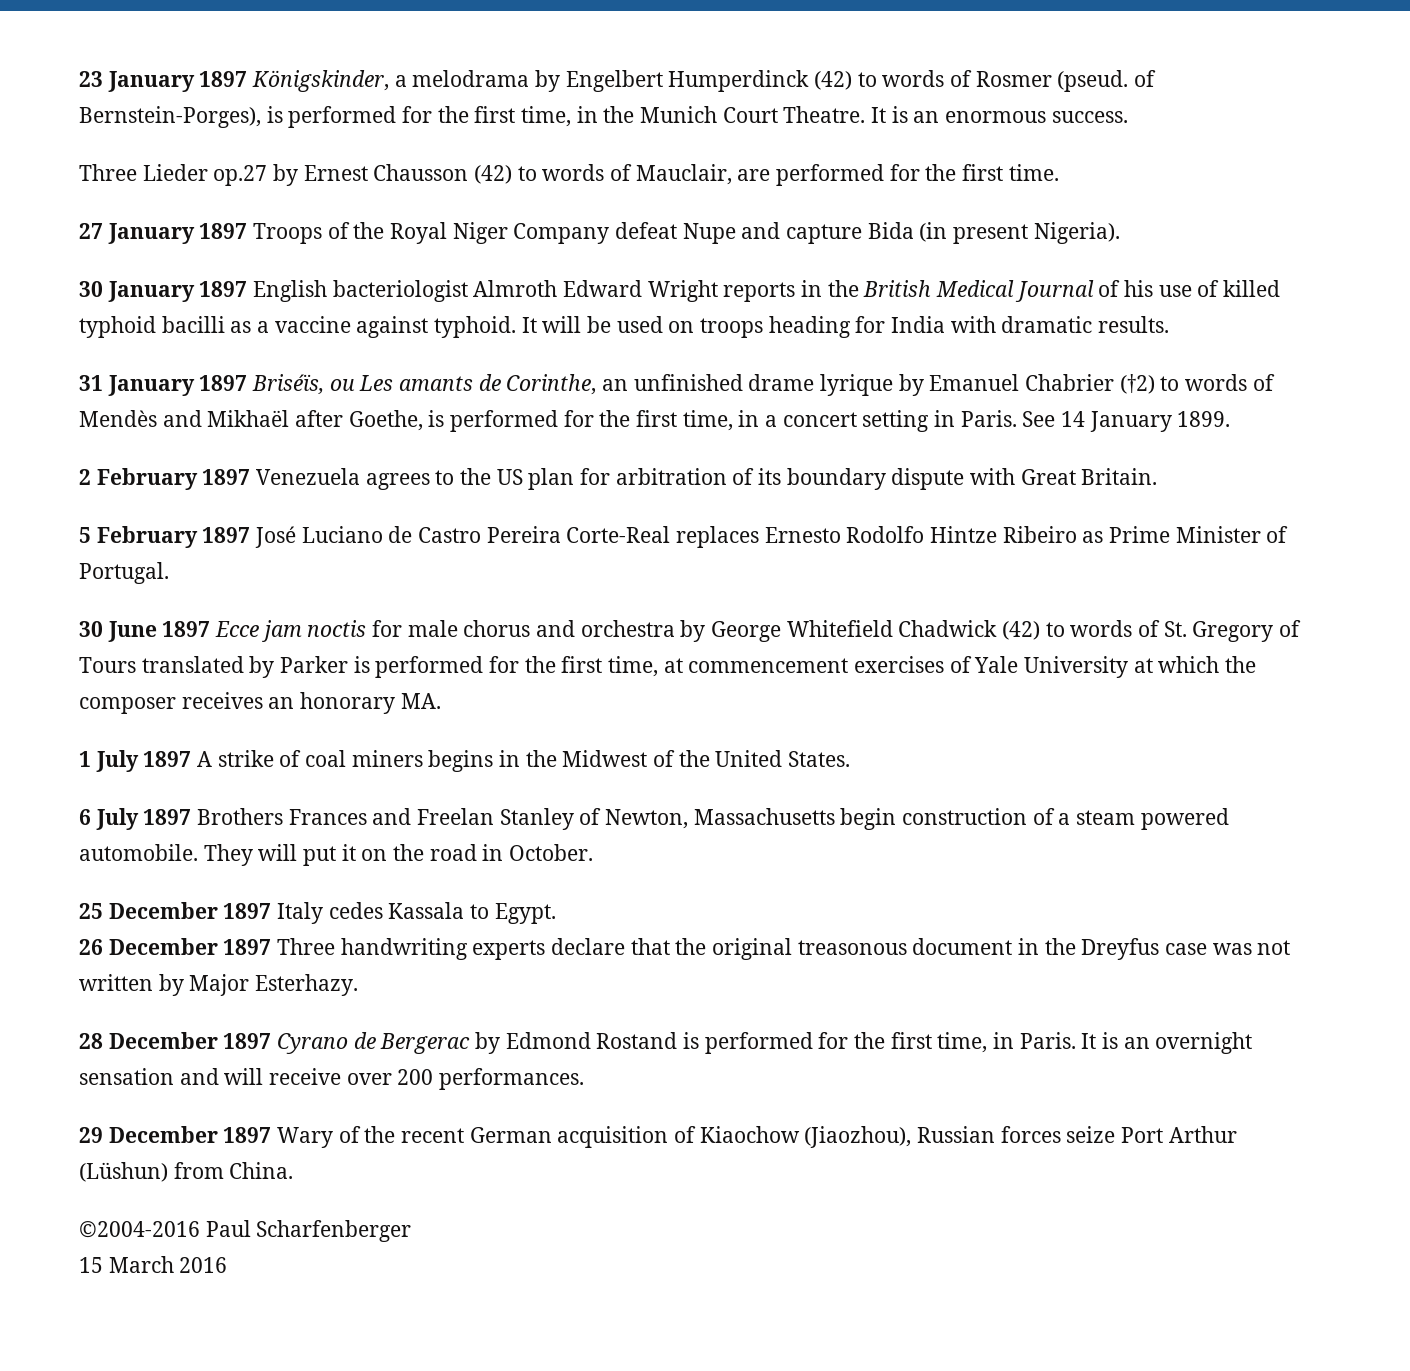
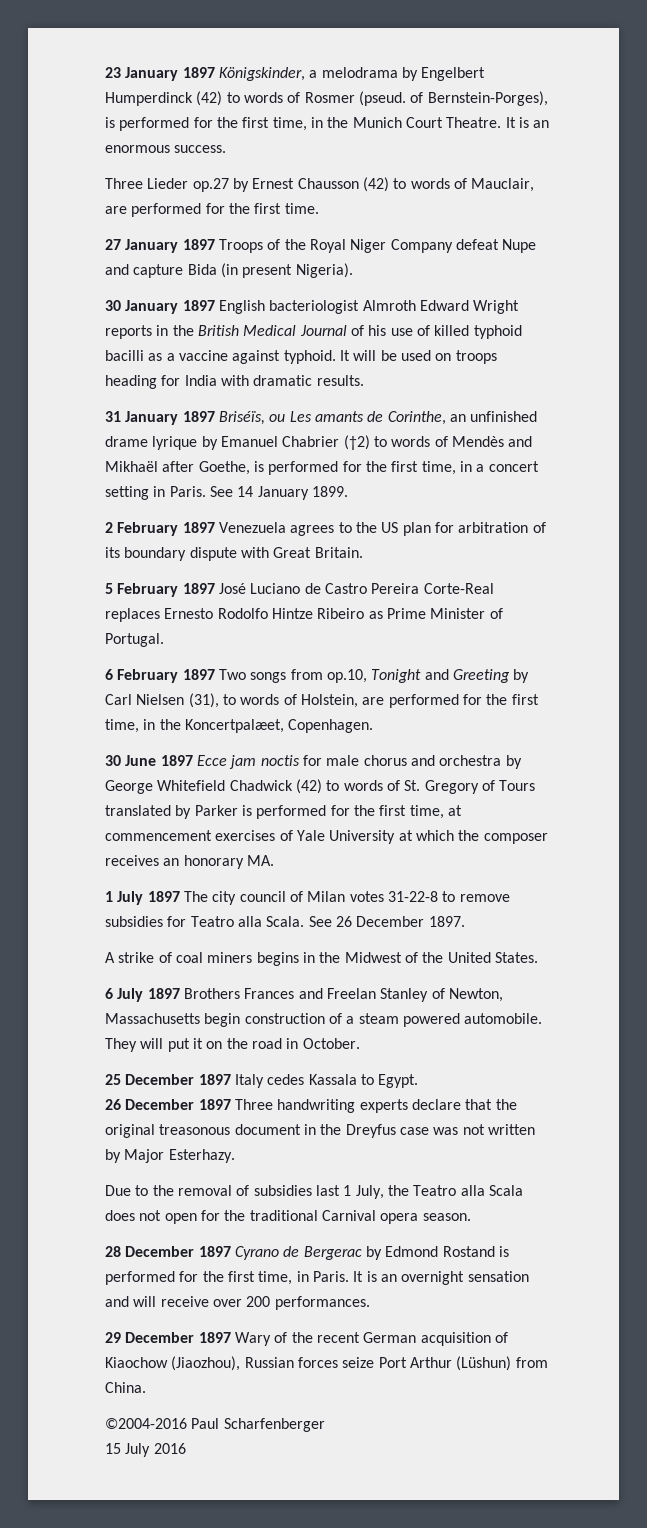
+ 6 February 1897 Two songs from op.10, Tonight and Greeting by Carl Nielsen (31), to words of Holstein, are performed for the first time, in the Koncertpalæet, Copenhagen.
- 1 July 1897 A strike of coal miners begins in the Midwest of the United States.
+ 1 July 1897 The city council of Milan votes 31-22-8 to remove subsidies for Teatro alla Scala. See 26 December 1897.
+ A strike of coal miners begins in the Midwest of the United States.
+ Due to the removal of subsidies last 1 July, the Teatro alla Scala does not open for the traditional Carnival opera season.
- 15 March 2016
+ 15 July 2016

